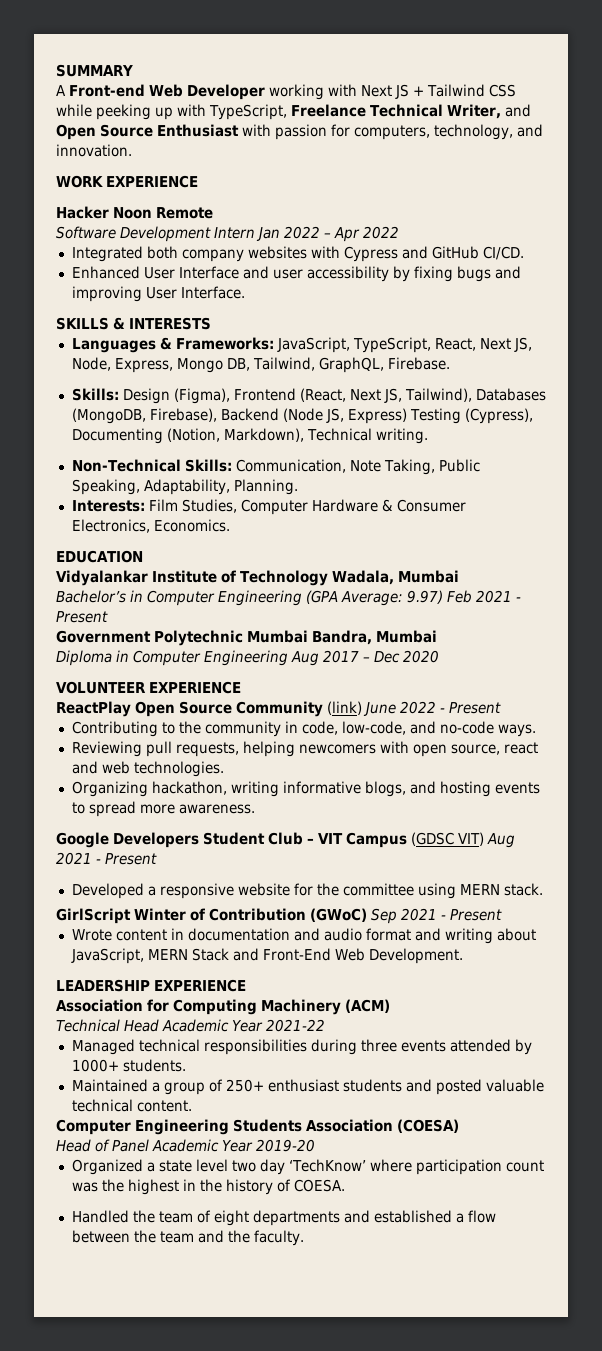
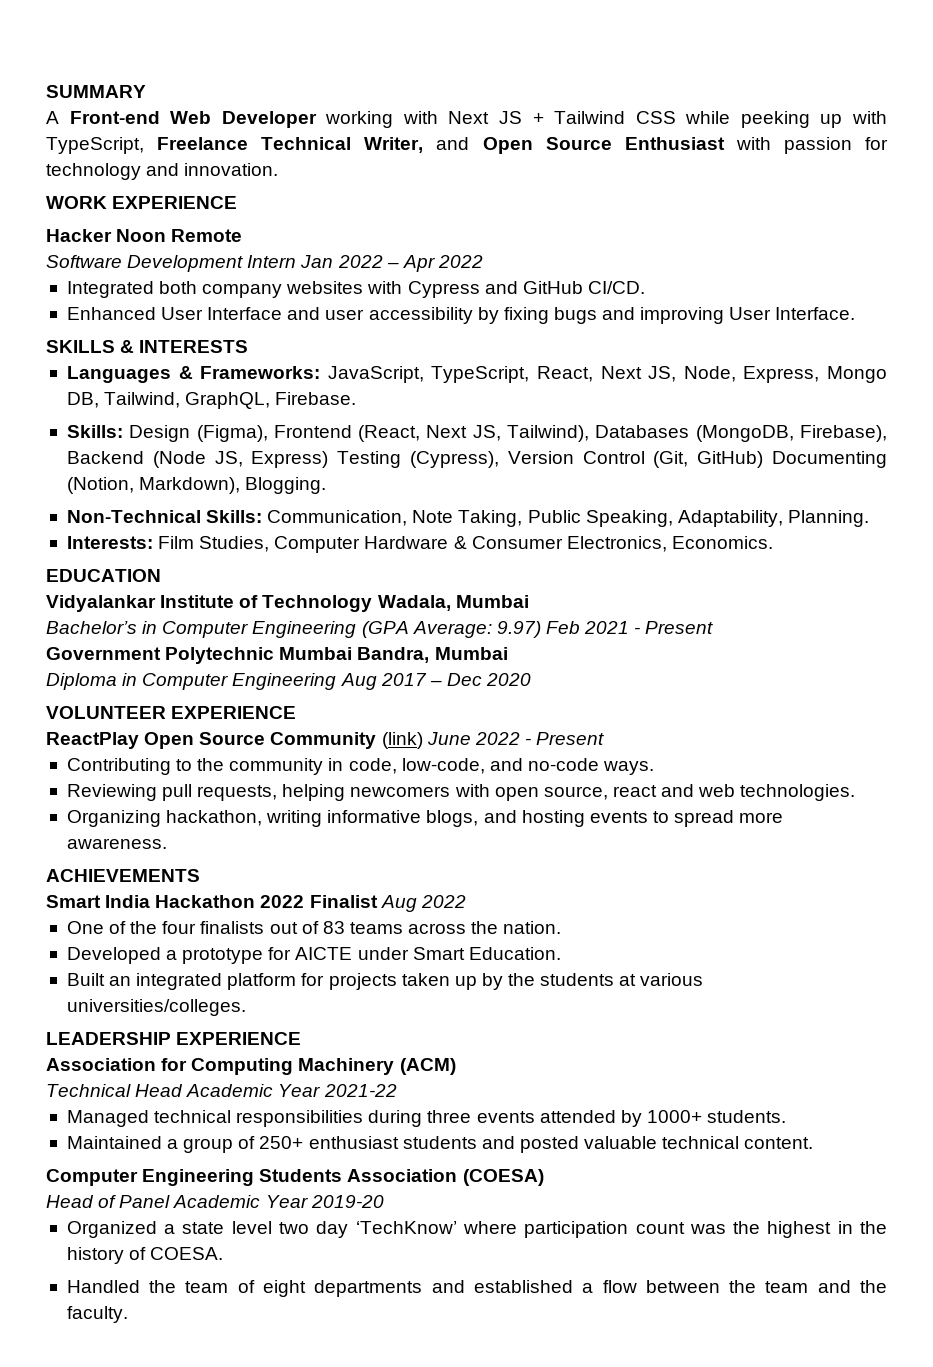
- A Front-end Web Developer working with Next JS + Tailwind CSS while peeking up with TypeScript, Freelance Technical Writer, and Open Source Enthusiast with passion for computers, technology, and innovation.
+ A Front-end Web Developer working with Next JS + Tailwind CSS while peeking up with TypeScript, Freelance Technical Writer, and Open Source Enthusiast with passion for technology and innovation.
- Skills: Design (Figma), Frontend (React, Next JS, Tailwind), Databases (MongoDB, Firebase), Backend (Node JS, Express) Testing (Cypress), Documenting (Notion, Markdown), Technical writing.
+ Skills: Design (Figma), Frontend (React, Next JS, Tailwind), Databases (MongoDB, Firebase), Backend (Node JS, Express) Testing (Cypress), Version Control (Git, GitHub) Documenting (Notion, Markdown), Blogging.
- Google Developers Student Club – VIT Campus (GDSC VIT) Aug 2021 - Present
- Developed a responsive website for the committee using MERN stack.
- GirlScript Winter of Contribution (GWoC) Sep 2021 - Present
- Wrote content in documentation and audio format and writing about JavaScript, MERN Stack and Front-End Web Development.
+ ACHIEVEMENTS
+ Smart India Hackathon 2022 Finalist Aug 2022
+ One of the four finalists out of 83 teams across the nation.
+ Developed a prototype for AICTE under Smart Education.
+ Built an integrated platform for projects taken up by the students at various universities/colleges.

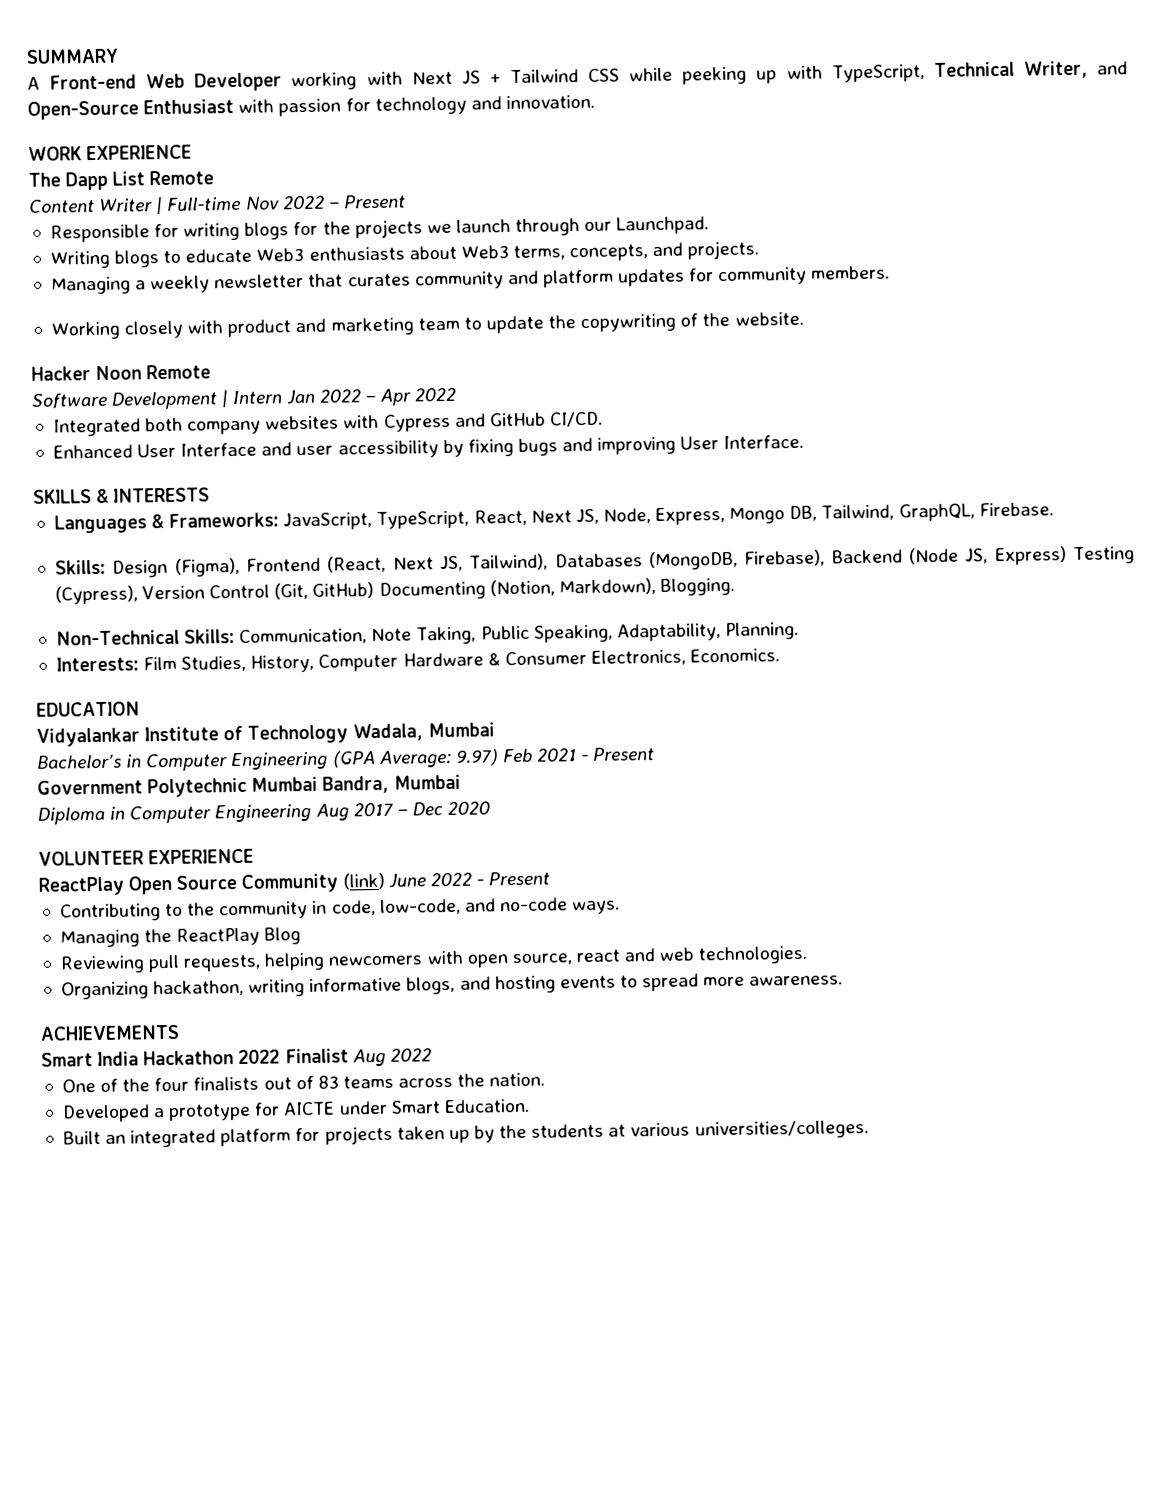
- A Front-end Web Developer working with Next JS + Tailwind CSS while peeking up with TypeScript, Freelance Technical Writer, and Open Source Enthusiast with passion for technology and innovation.
+ A Front-end Web Developer working with Next JS + Tailwind CSS while peeking up with TypeScript, Technical Writer, and Open-Source Enthusiast with passion for technology and innovation.
+ The Dapp List Remote
+ Content Writer | Full-time Nov 2022 – Present
+ Responsible for writing blogs for the projects we launch through our Launchpad.
+ Writing blogs to educate Web3 enthusiasts about Web3 terms, concepts, and projects.
+ Managing a weekly newsletter that curates community and platform updates for community members.
+ Working closely with product and marketing team to update the copywriting of the website.
- Software Development Intern Jan 2022 – Apr 2022
+ Software Development | Intern Jan 2022 – Apr 2022
- Interests: Film Studies, Computer Hardware & Consumer Electronics, Economics.
+ Interests: Film Studies, History, Computer Hardware & Consumer Electronics, Economics.
+ Managing the ReactPlay Blog
- LEADERSHIP EXPERIENCE
- Association for Computing Machinery (ACM)
- Technical Head Academic Year 2021-22
- Managed technical responsibilities during three events attended by 1000+ students.
- Maintained a group of 250+ enthusiast students and posted valuable technical content.
- Computer Engineering Students Association (COESA)
- Head of Panel Academic Year 2019-20
- Organized a state level two day ‘TechKnow’ where participation count was the highest in the history of COESA.
- Handled the team of eight departments and established a flow between the team and the faculty.

